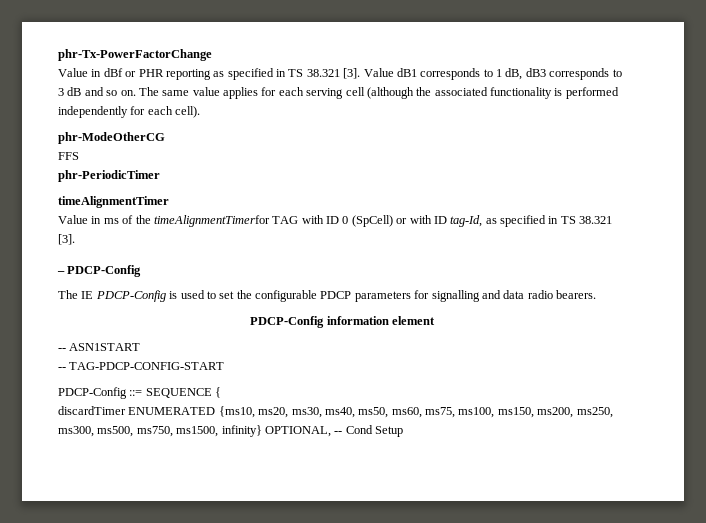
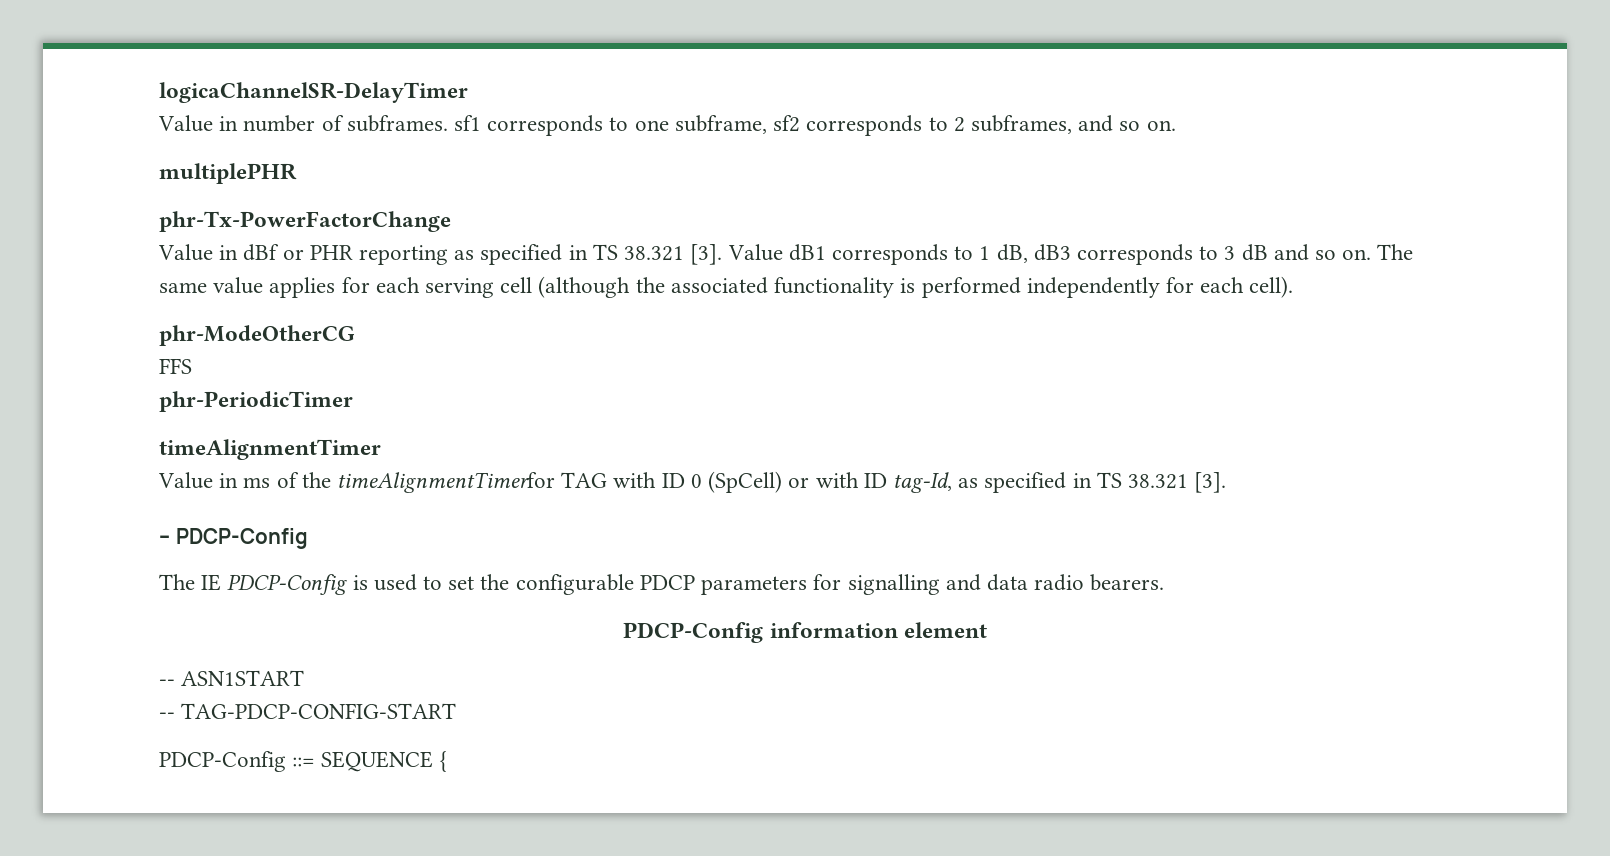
+ logicaChannelSR-DelayTimer
+ Value in number of subframes. sf1 corresponds to one subframe, sf2 corresponds to 2 subframes, and so on.
+ multiplePHR
- discardTimer ENUMERATED {ms10, ms20, ms30, ms40, ms50, ms60, ms75, ms100, ms150, ms200, ms250, ms300, ms500, ms750, ms1500, infinity} OPTIONAL, -- Cond Setup

